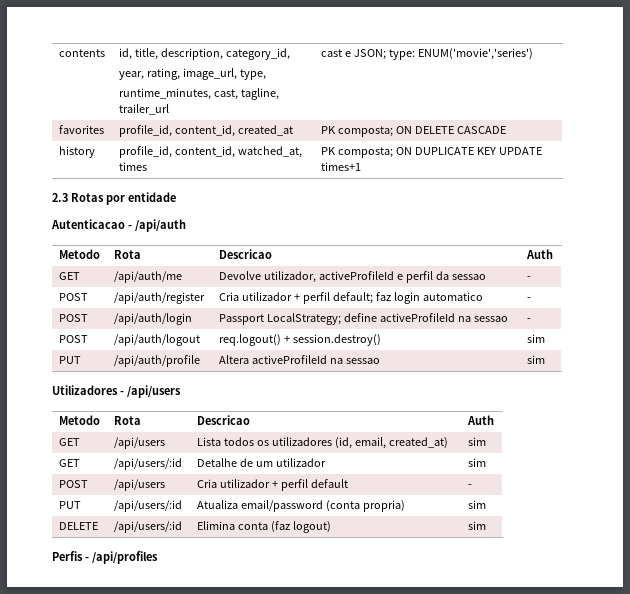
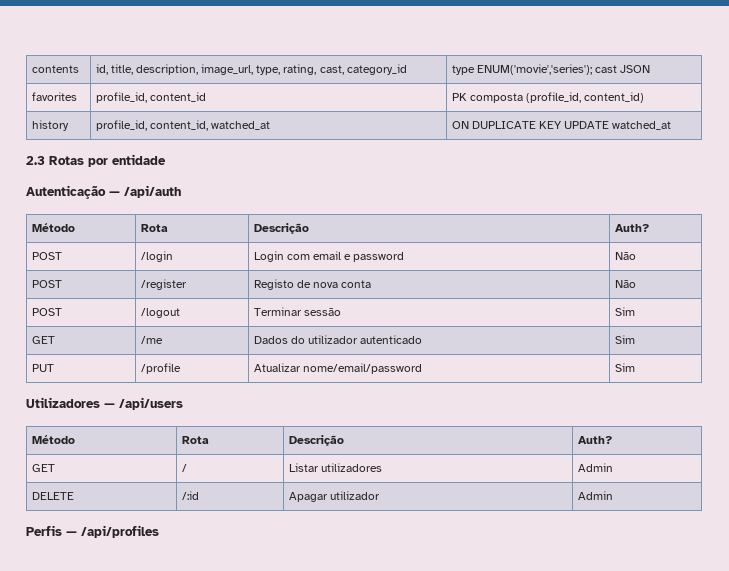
- contents | id, title, description, category_id,
- year, rating, image_url, type,
- runtime_minutes, cast, tagline, trailer_url | cast e JSON; type: ENUM('movie','series')
+ contents | id, title, description, image_url, type, rating, cast, category_id | type ENUM('movie','series'); cast JSON
- favorites | profile_id, content_id, created_at | PK composta; ON DELETE CASCADE
+ favorites | profile_id, content_id | PK composta (profile_id, content_id)
- history | profile_id, content_id, watched_at, times | PK composta; ON DUPLICATE KEY UPDATE times+1
+ history | profile_id, content_id, watched_at | ON DUPLICATE KEY UPDATE watched_at
- Autenticacao - /api/auth
- Metodo | Rota | Descricao | Auth
- GET | /api/auth/me | Devolve utilizador, activeProfileId e perfil da sessao | -
- POST | /api/auth/register | Cria utilizador + perfil default; faz login automatico | -
- POST | /api/auth/login | Passport LocalStrategy; define activeProfileId na sessao | -
- POST | /api/auth/logout | req.logout() + session.destroy() | sim
- PUT | /api/auth/profile | Altera activeProfileId na sessao | sim
+ Autenticação — /api/auth
+ Método | Rota | Descrição | Auth?
+ POST | /login | Login com email e password | Não
+ POST | /register | Registo de nova conta | Não
+ POST | /logout | Terminar sessão | Sim
+ GET | /me | Dados do utilizador autenticado | Sim
+ PUT | /profile | Atualizar nome/email/password | Sim
- Utilizadores - /api/users
- Metodo | Rota | Descricao | Auth
- GET | /api/users | Lista todos os utilizadores (id, email, created_at) | sim
- GET | /api/users/:id | Detalhe de um utilizador | sim
- POST | /api/users | Cria utilizador + perfil default | -
- PUT | /api/users/:id | Atualiza email/password (conta propria) | sim
- DELETE | /api/users/:id | Elimina conta (faz logout) | sim
+ Utilizadores — /api/users
+ Método | Rota | Descrição | Auth?
+ GET | / | Listar utilizadores | Admin
+ DELETE | /:id | Apagar utilizador | Admin
- Perfis - /api/profiles
+ Perfis — /api/profiles

